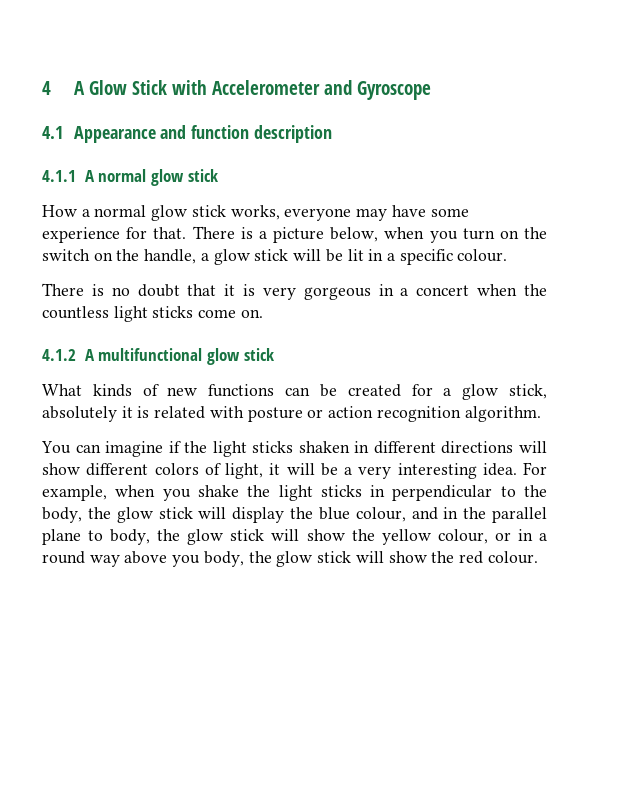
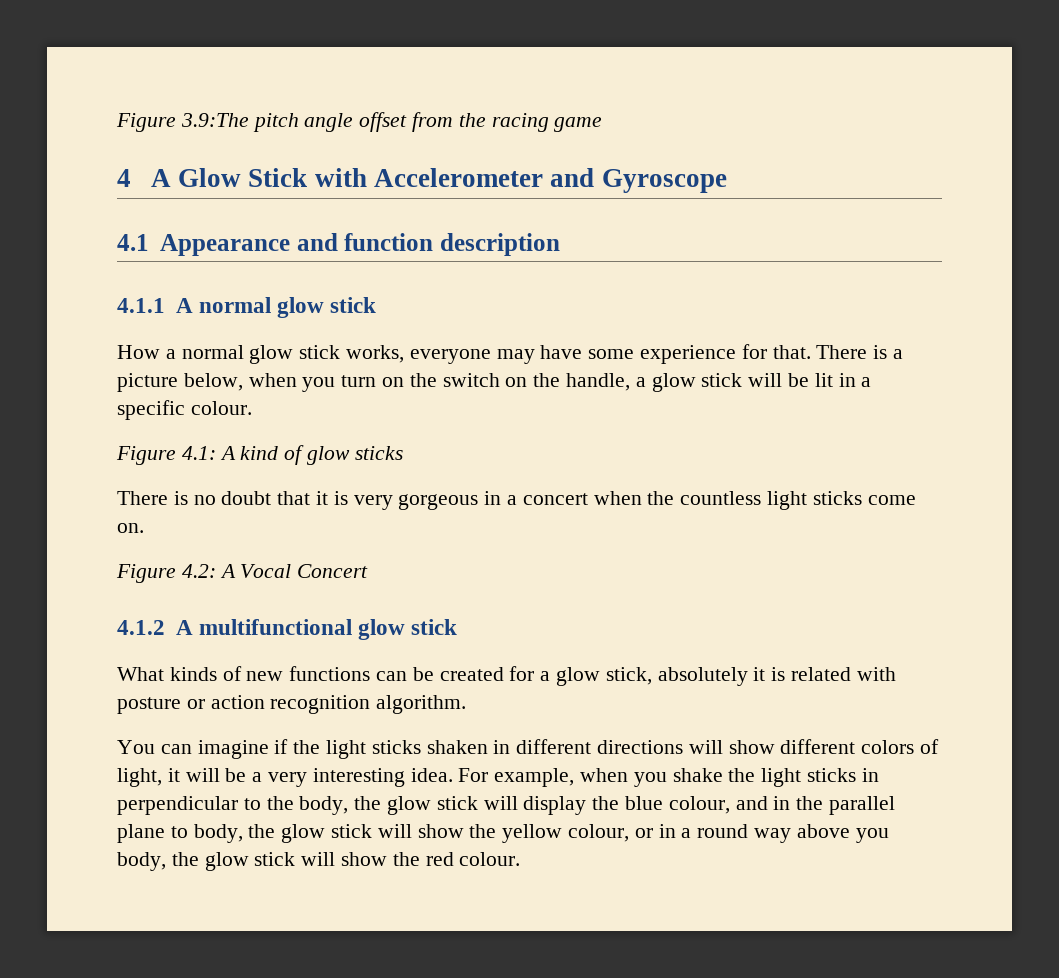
+ Figure 3.9:The pitch angle offset from the racing game
+ Figure 4.1: A kind of glow sticks
+ Figure 4.2: A Vocal Concert

